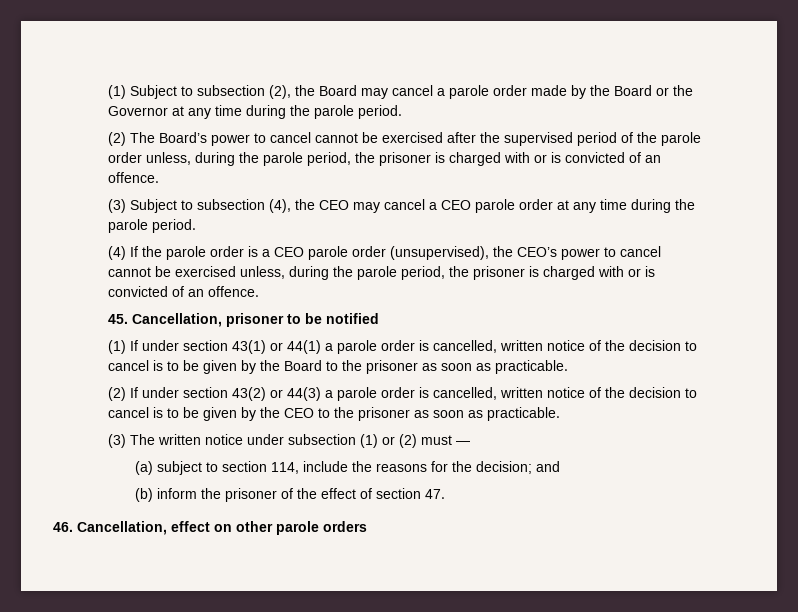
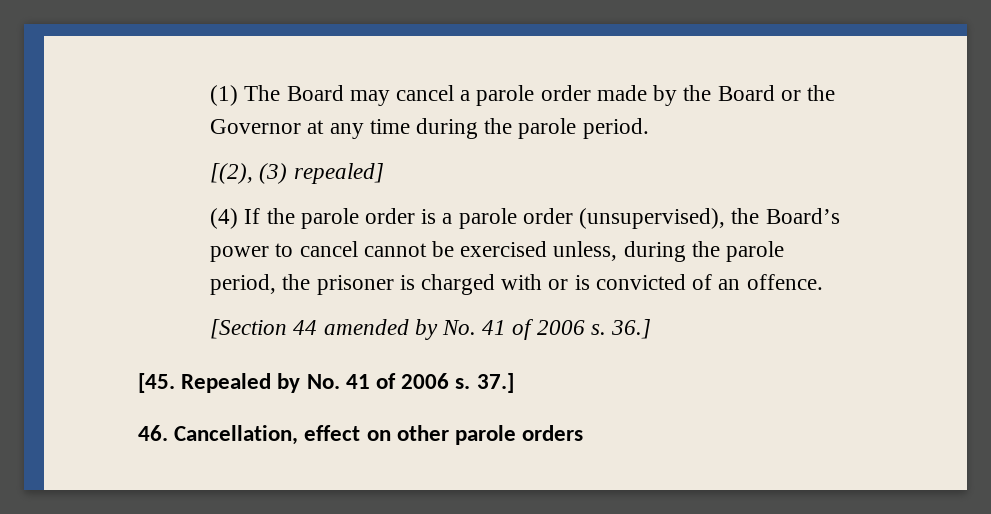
- (1) Subject to subsection (2), the Board may cancel a parole order made by the Board or the Governor at any time during the parole period.
+ (1) The Board may cancel a parole order made by the Board or the Governor at any time during the parole period.
- (2) The Board’s power to cancel cannot be exercised after the supervised period of the parole order unless, during the parole period, the prisoner is charged with or is convicted of an offence.
- (3) Subject to subsection (4), the CEO may cancel a CEO parole order at any time during the parole period.
+ [(2), (3) repealed]
- (4) If the parole order is a CEO parole order (unsupervised), the CEO’s power to cancel cannot be exercised unless, during the parole period, the prisoner is charged with or is convicted of an offence.
+ (4) If the parole order is a parole order (unsupervised), the Board’s power to cancel cannot be exercised unless, during the parole period, the prisoner is charged with or is convicted of an offence.
- 45. Cancellation, prisoner to be notified
- (1) If under section 43(1) or 44(1) a parole order is cancelled, written notice of the decision to cancel is to be given by the Board to the prisoner as soon as practicable.
- (2) If under section 43(2) or 44(3) a parole order is cancelled, written notice of the decision to cancel is to be given by the CEO to the prisoner as soon as practicable.
- (3) The written notice under subsection (1) or (2) must —
- (a) subject to section 114, include the reasons for the decision; and
- (b) inform the prisoner of the effect of section 47.
+ [Section 44 amended by No. 41 of 2006 s. 36.]
+ [45. Repealed by No. 41 of 2006 s. 37.]

